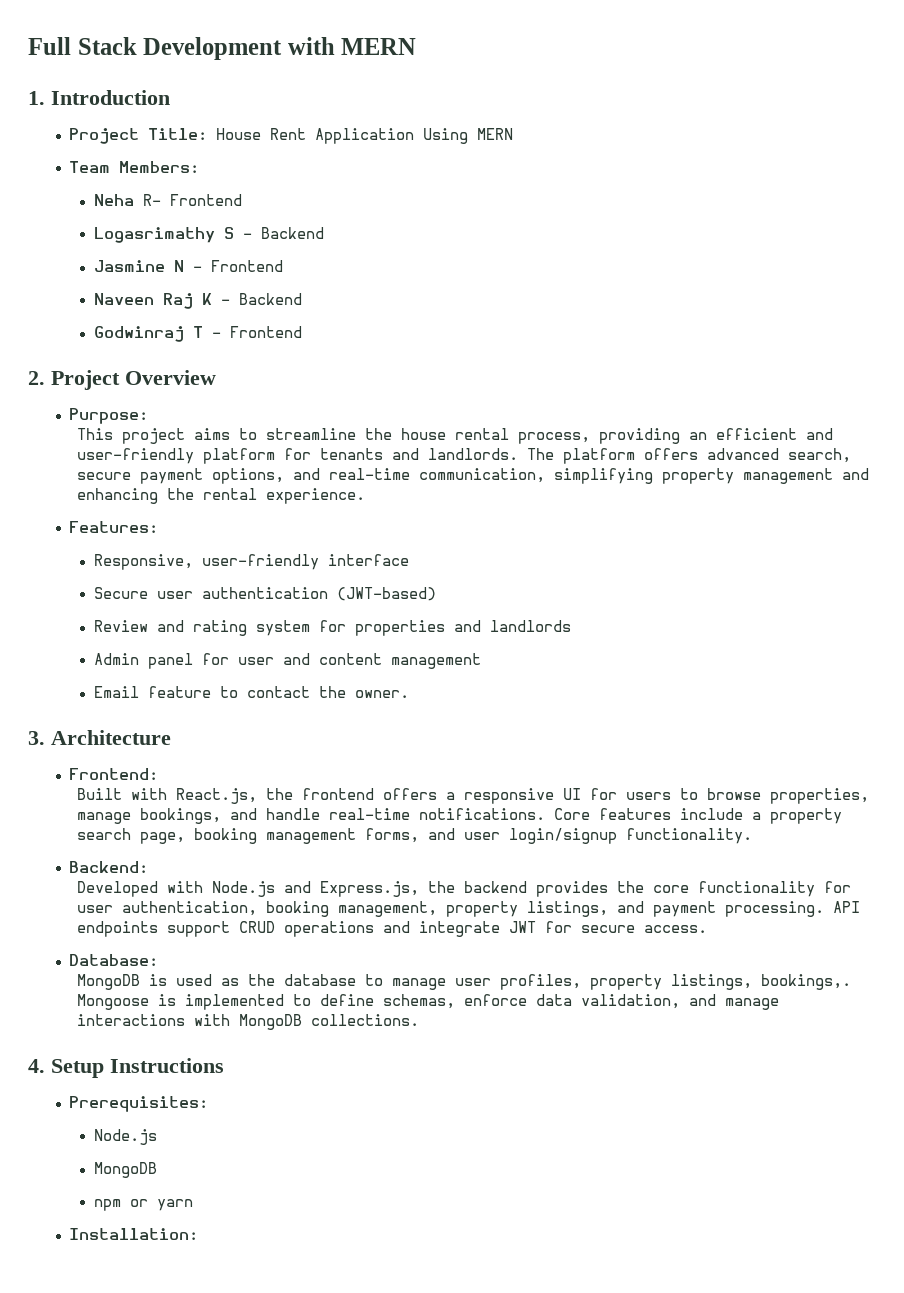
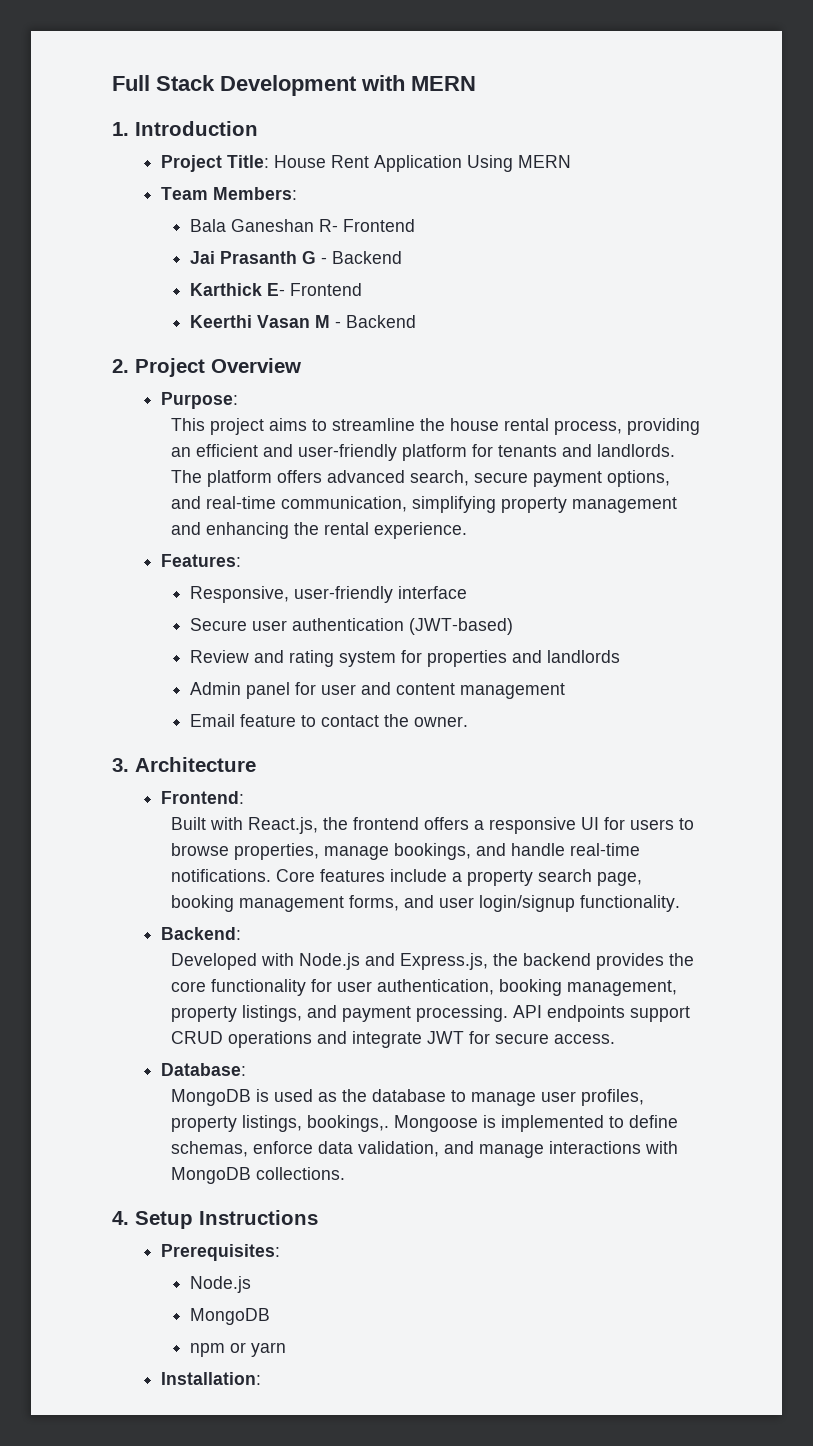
- Neha R- Frontend
+ Bala Ganeshan R- Frontend
- Logasrimathy S - Backend
- Jasmine N - Frontend
- Naveen Raj K - Backend
- Godwinraj T - Frontend
+ Jai Prasanth G - Backend
+ Karthick E- Frontend
+ Keerthi Vasan M - Backend

